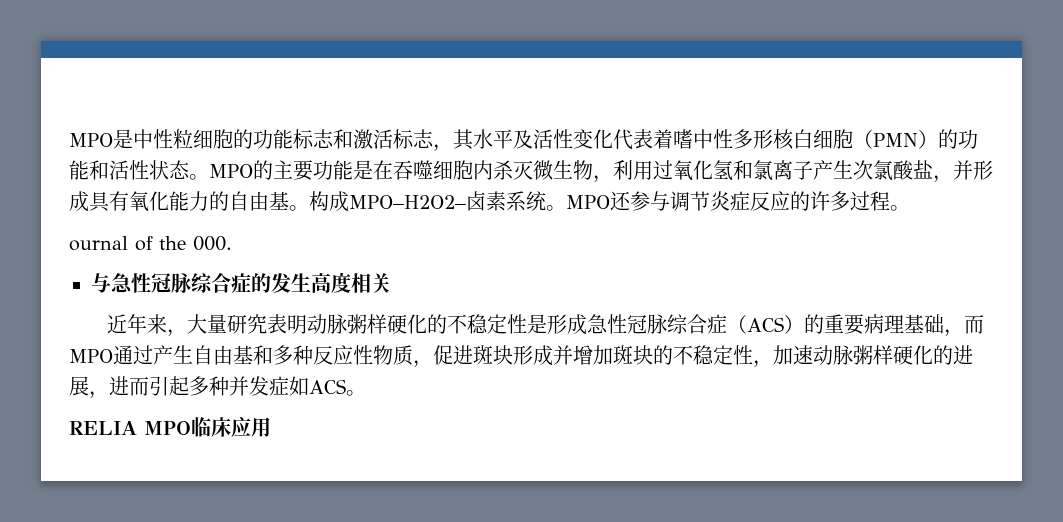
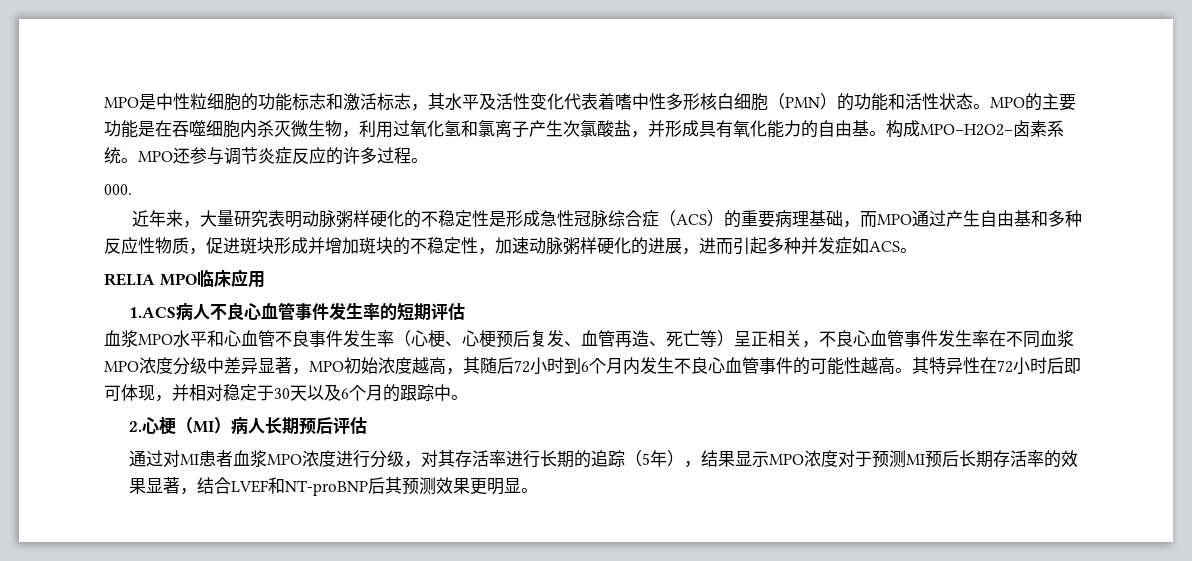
- ournal of the 000.
- 与急性冠脉综合症的发生高度相关
+ 000.
+ 1.ACS病人不良心血管事件发生率的短期评估
+ 血浆MPO水平和心血管不良事件发生率（心梗、心梗预后复发、血管再造、死亡等）呈正相关，不良心血管事件发生率在不同血浆MPO浓度分级中差异显著，MPO初始浓度越高，其随后72小时到6个月内发生不良心血管事件的可能性越高。其特异性在72小时后即可体现，并相对稳定于30天以及6个月的跟踪中。
+ 2.心梗（MI）病人长期预后评估
+ 通过对MI患者血浆MPO浓度进行分级，对其存活率进行长期的追踪（5年），结果显示MPO浓度对于预测MI预后长期存活率的效果显著，结合LVEF和NT-proBNP后其预测效果更明显。

